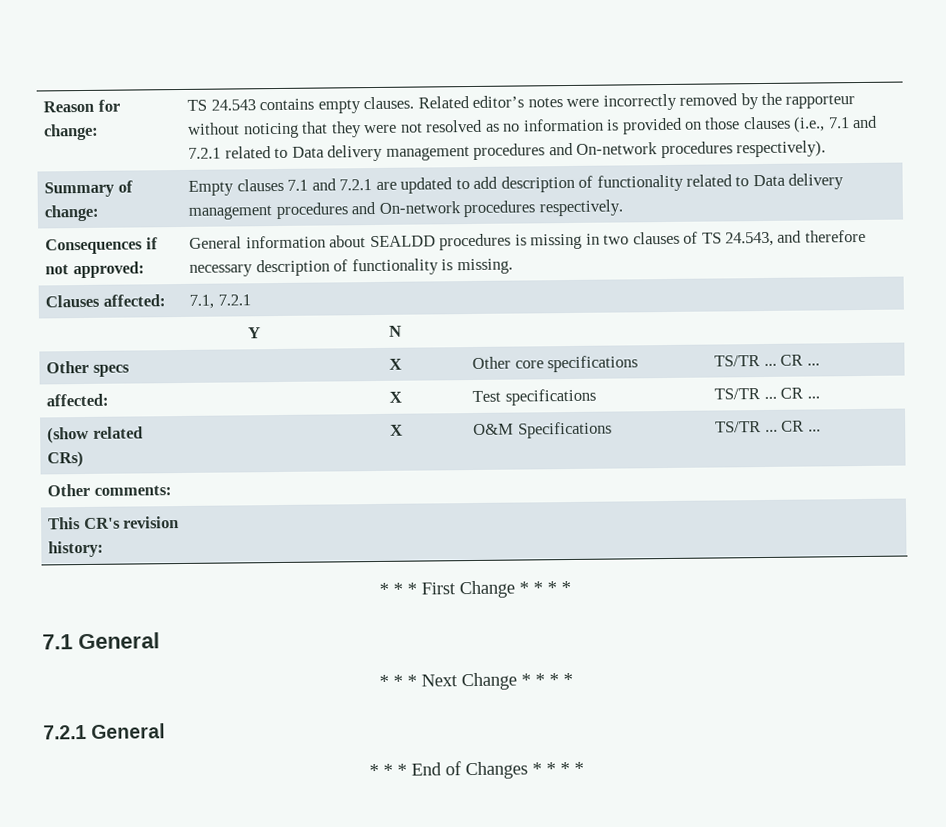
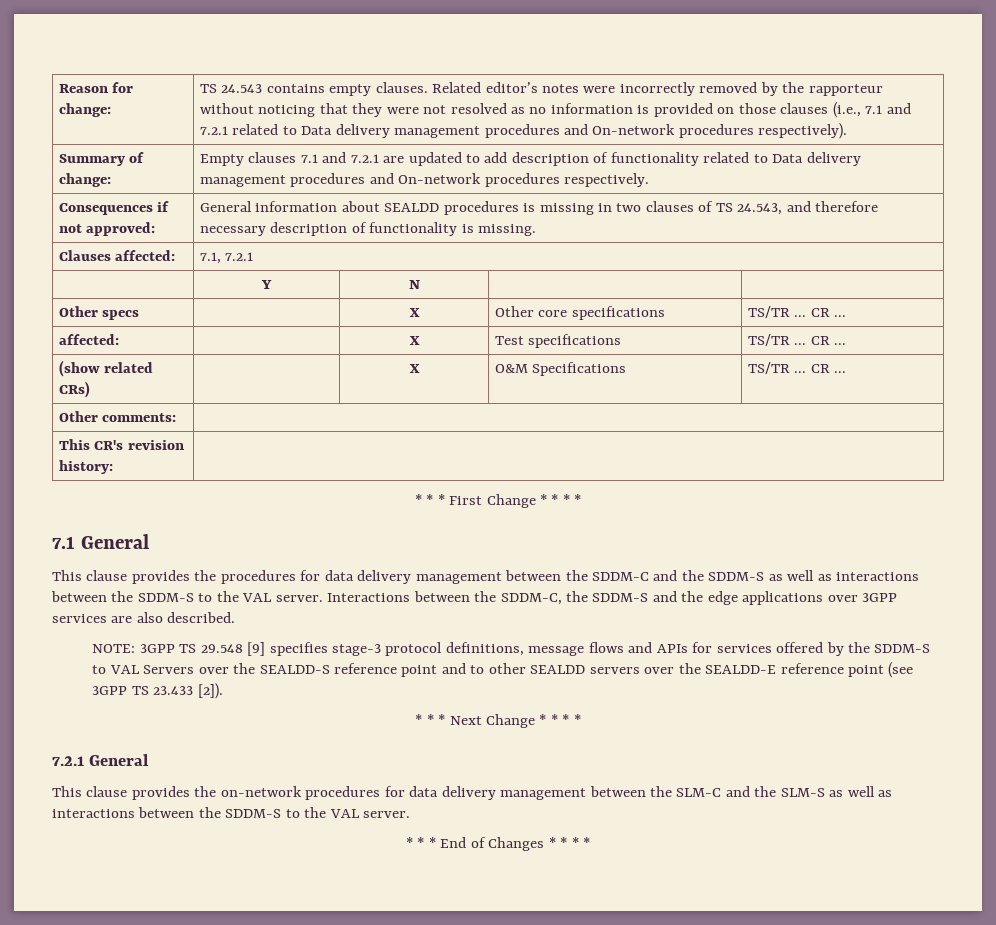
+ This clause provides the procedures for data delivery management between the SDDM-C and the SDDM-S as well as interactions between the SDDM-S to the VAL server. Interactions between the SDDM-C, the SDDM-S and the edge applications over 3GPP services are also described.
+ NOTE: 3GPP TS 29.548 [9] specifies stage-3 protocol definitions, message flows and APIs for services offered by the SDDM-S to VAL Servers over the SEALDD-S reference point and to other SEALDD servers over the SEALDD-E reference point (see 3GPP TS 23.433 [2]).
+ This clause provides the on-network procedures for data delivery management between the SLM-C and the SLM-S as well as interactions between the SDDM-S to the VAL server.

